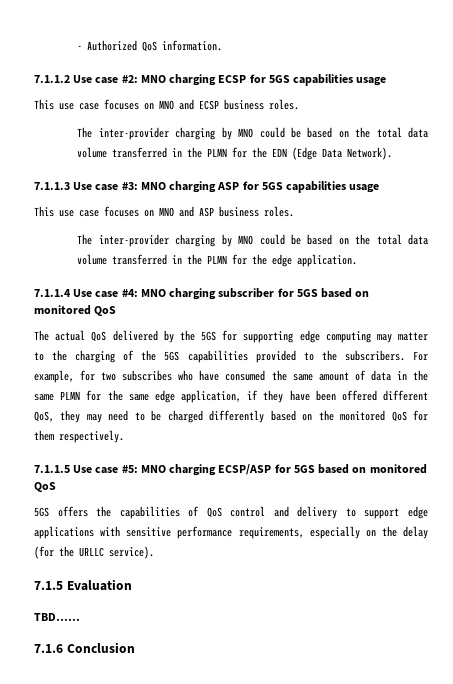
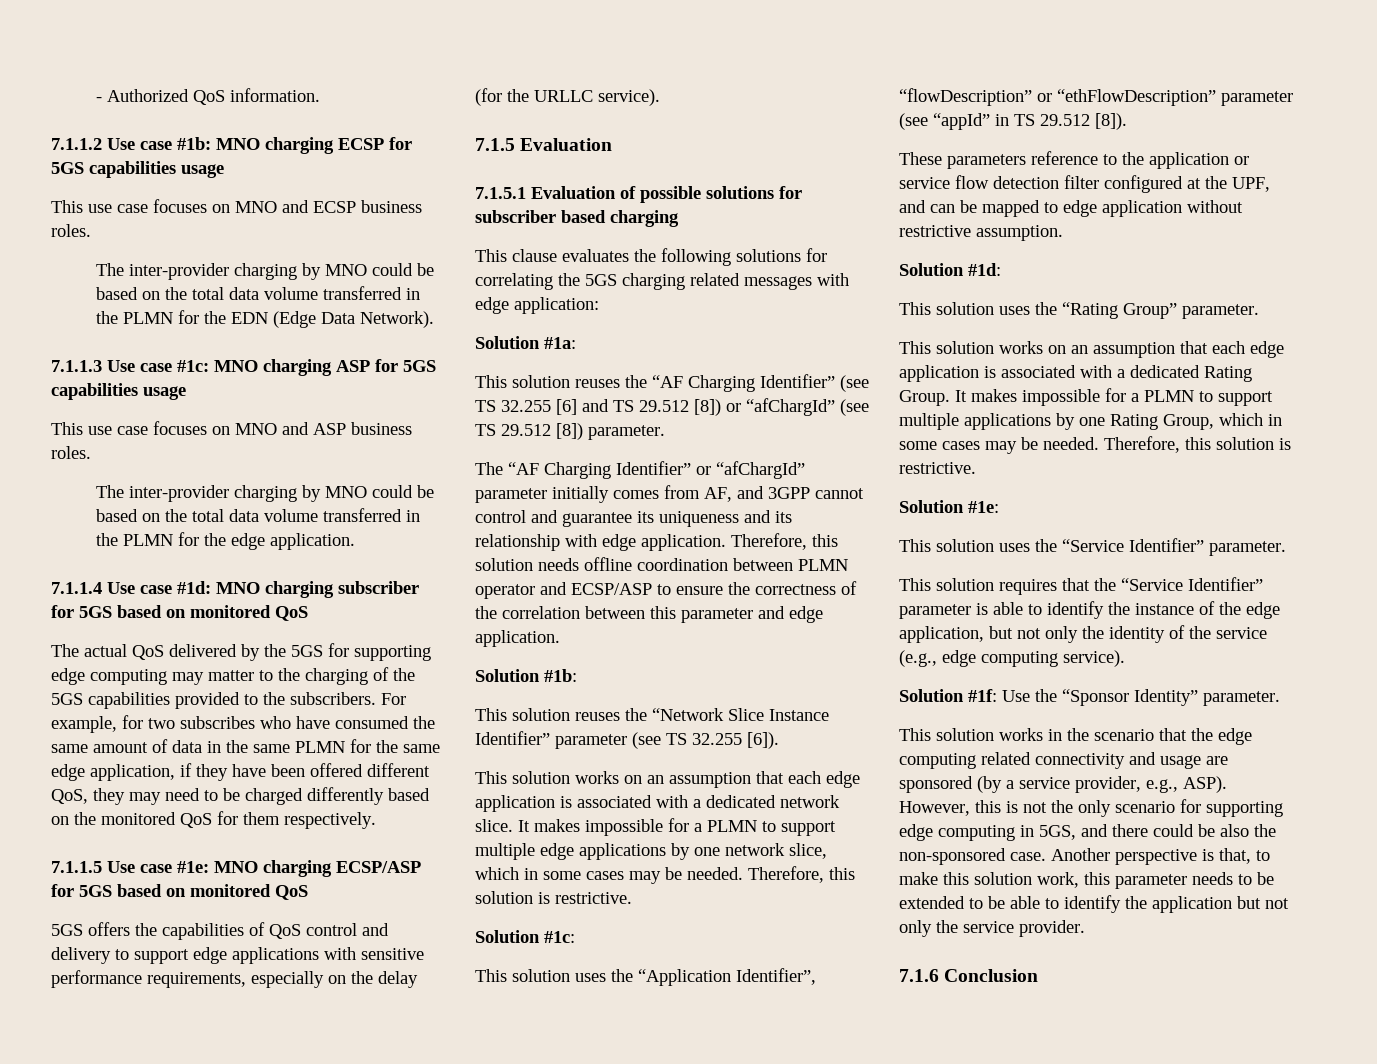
- 7.1.1.2 Use case #2: MNO charging ECSP for 5GS capabilities usage
+ 7.1.1.2 Use case #1b: MNO charging ECSP for 5GS capabilities usage
- 7.1.1.3 Use case #3: MNO charging ASP for 5GS capabilities usage
+ 7.1.1.3 Use case #1c: MNO charging ASP for 5GS capabilities usage
- 7.1.1.4 Use case #4: MNO charging subscriber for 5GS based on monitored QoS
+ 7.1.1.4 Use case #1d: MNO charging subscriber for 5GS based on monitored QoS
- 7.1.1.5 Use case #5: MNO charging ECSP/ASP for 5GS based on monitored QoS
+ 7.1.1.5 Use case #1e: MNO charging ECSP/ASP for 5GS based on monitored QoS
- TBD……
+ 7.1.5.1 Evaluation of possible solutions for subscriber based charging
+ This clause evaluates the following solutions for correlating the 5GS charging related messages with edge application:
+ Solution #1a:
+ This solution reuses the “AF Charging Identifier” (see TS 32.255 [6] and TS 29.512 [8]) or “afChargId” (see TS 29.512 [8]) parameter.
+ The “AF Charging Identifier” or “afChargId” parameter initially comes from AF, and 3GPP cannot control and guarantee its uniqueness and its relationship with edge application. Therefore, this solution needs offline coordination between PLMN operator and ECSP/ASP to ensure the correctness of the correlation between this parameter and edge application.
+ Solution #1b:
+ This solution reuses the “Network Slice Instance Identifier” parameter (see TS 32.255 [6]).
+ This solution works on an assumption that each edge application is associated with a dedicated network slice. It makes impossible for a PLMN to support multiple edge applications by one network slice, which in some cases may be needed. Therefore, this solution is restrictive.
+ Solution #1c:
+ This solution uses the “Application Identifier”, “flowDescription” or “ethFlowDescription” parameter (see “appId” in TS 29.512 [8]).
+ These parameters reference to the application or service flow detection filter configured at the UPF, and can be mapped to edge application without restrictive assumption.
+ Solution #1d:
+ This solution uses the “Rating Group” parameter.
+ This solution works on an assumption that each edge application is associated with a dedicated Rating Group. It makes impossible for a PLMN to support multiple applications by one Rating Group, which in some cases may be needed. Therefore, this solution is restrictive.
+ Solution #1e:
+ This solution uses the “Service Identifier” parameter.
+ This solution requires that the “Service Identifier” parameter is able to identify the instance of the edge application, but not only the identity of the service (e.g., edge computing service).
+ Solution #1f: Use the “Sponsor Identity” parameter.
+ This solution works in the scenario that the edge computing related connectivity and usage are sponsored (by a service provider, e.g., ASP). However, this is not the only scenario for supporting edge computing in 5GS, and there could be also the non-sponsored case. Another perspective is that, to make this solution work, this parameter needs to be extended to be able to identify the application but not only the service provider.

